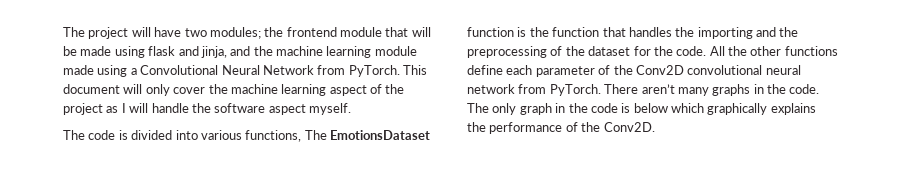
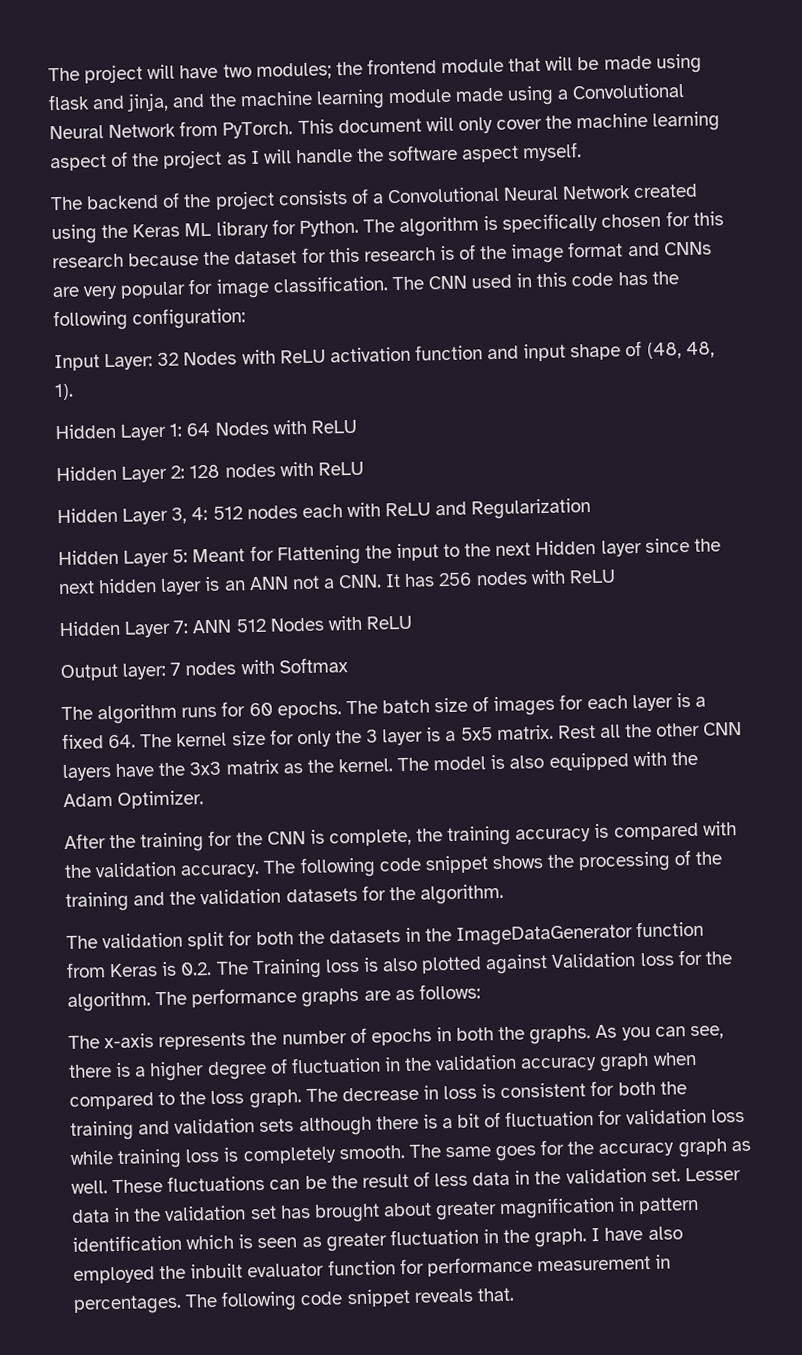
- The code is divided into various functions, The EmotionsDataset function is the function that handles the importing and the preprocessing of the dataset for the code. All the other functions define each parameter of the Conv2D convolutional neural network from PyTorch. There aren’t many graphs in the code. The only graph in the code is below which graphically explains the performance of the Conv2D.
+ The backend of the project consists of a Convolutional Neural Network created using the Keras ML library for Python. The algorithm is specifically chosen for this research because the dataset for this research is of the image format and CNNs are very popular for image classification. The CNN used in this code has the following configuration:
+ Input Layer: 32 Nodes with ReLU activation function and input shape of (48, 48, 1).
+ Hidden Layer 1: 64 Nodes with ReLU
+ Hidden Layer 2: 128 nodes with ReLU
+ Hidden Layer 3, 4: 512 nodes each with ReLU and Regularization
+ Hidden Layer 5: Meant for Flattening the input to the next Hidden layer since the next hidden layer is an ANN not a CNN. It has 256 nodes with ReLU
+ Hidden Layer 7: ANN 512 Nodes with ReLU
+ Output layer: 7 nodes with Softmax
+ The algorithm runs for 60 epochs. The batch size of images for each layer is a fixed 64. The kernel size for only the 3 layer is a 5x5 matrix. Rest all the other CNN layers have the 3x3 matrix as the kernel. The model is also equipped with the Adam Optimizer.
+ After the training for the CNN is complete, the training accuracy is compared with the validation accuracy. The following code snippet shows the processing of the training and the validation datasets for the algorithm.
+ The validation split for both the datasets in the ImageDataGenerator function from Keras is 0.2. The Training loss is also plotted against Validation loss for the algorithm. The performance graphs are as follows:
+ The x-axis represents the number of epochs in both the graphs. As you can see, there is a higher degree of fluctuation in the validation accuracy graph when compared to the loss graph. The decrease in loss is consistent for both the training and validation sets although there is a bit of fluctuation for validation loss while training loss is completely smooth. The same goes for the accuracy graph as well. These fluctuations can be the result of less data in the validation set. Lesser data in the validation set has brought about greater magnification in pattern identification which is seen as greater fluctuation in the graph. I have also employed the inbuilt evaluator function for performance measurement in percentages. The following code snippet reveals that.

